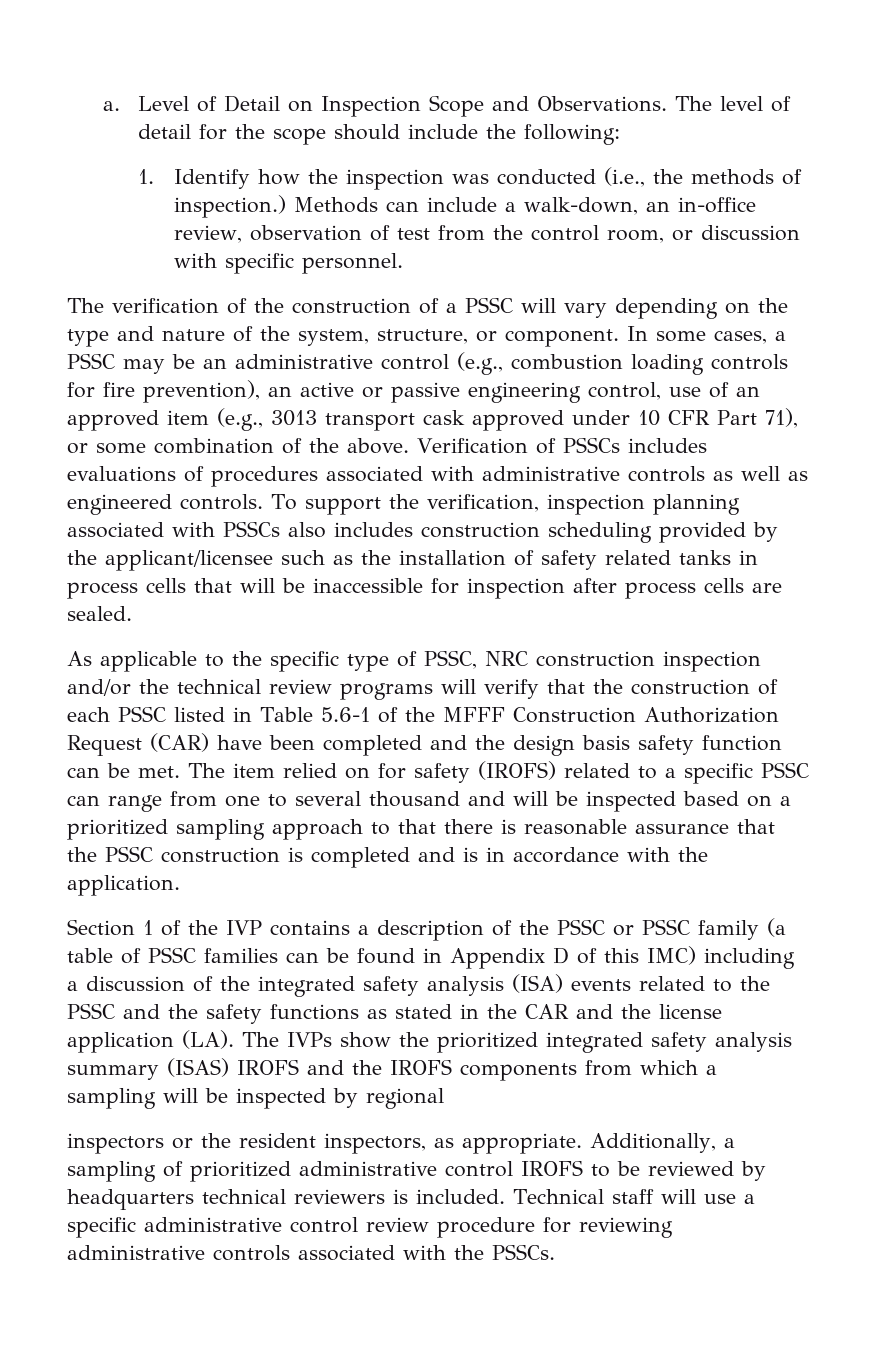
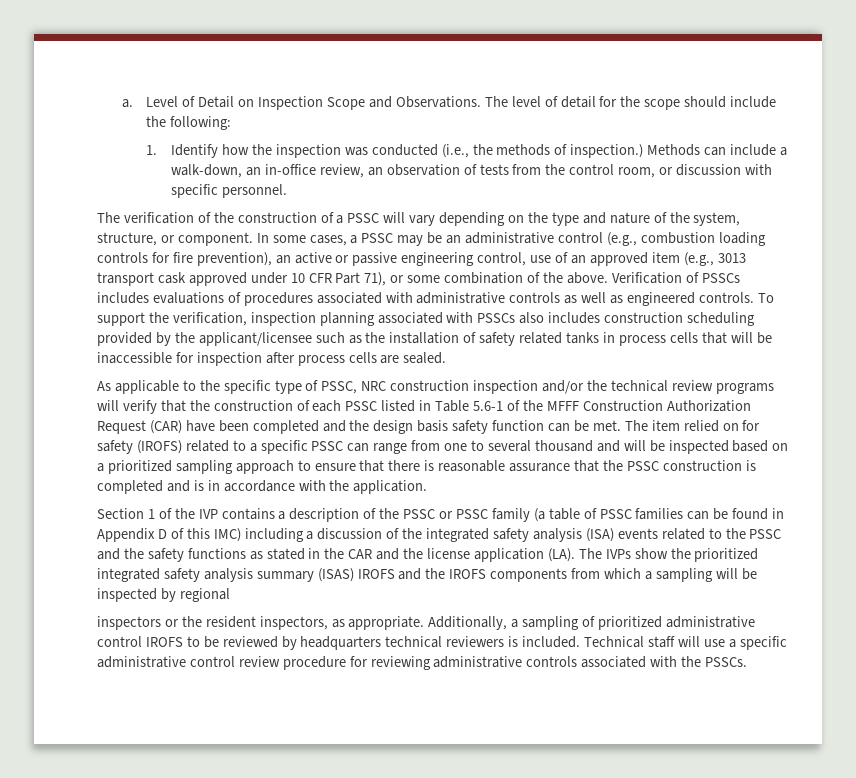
- Methods can include a walk-down, an in-office review, observation of test from the control room, or discussion with specific personnel.
+ Methods can include a walk-down, an in-office review, an observation of tests from the control room, or discussion with specific personnel.
- The item relied on for safety (IROFS) related to a specific PSSC can range from one to several thousand and will be inspected based on a prioritized sampling approach to that there is reasonable assurance that the PSSC construction is completed and is in accordance with the application.
+ The item relied on for safety (IROFS) related to a specific PSSC can range from one to several thousand and will be inspected based on a prioritized sampling approach to ensure that there is reasonable assurance that the PSSC construction is completed and is in accordance with the application.

